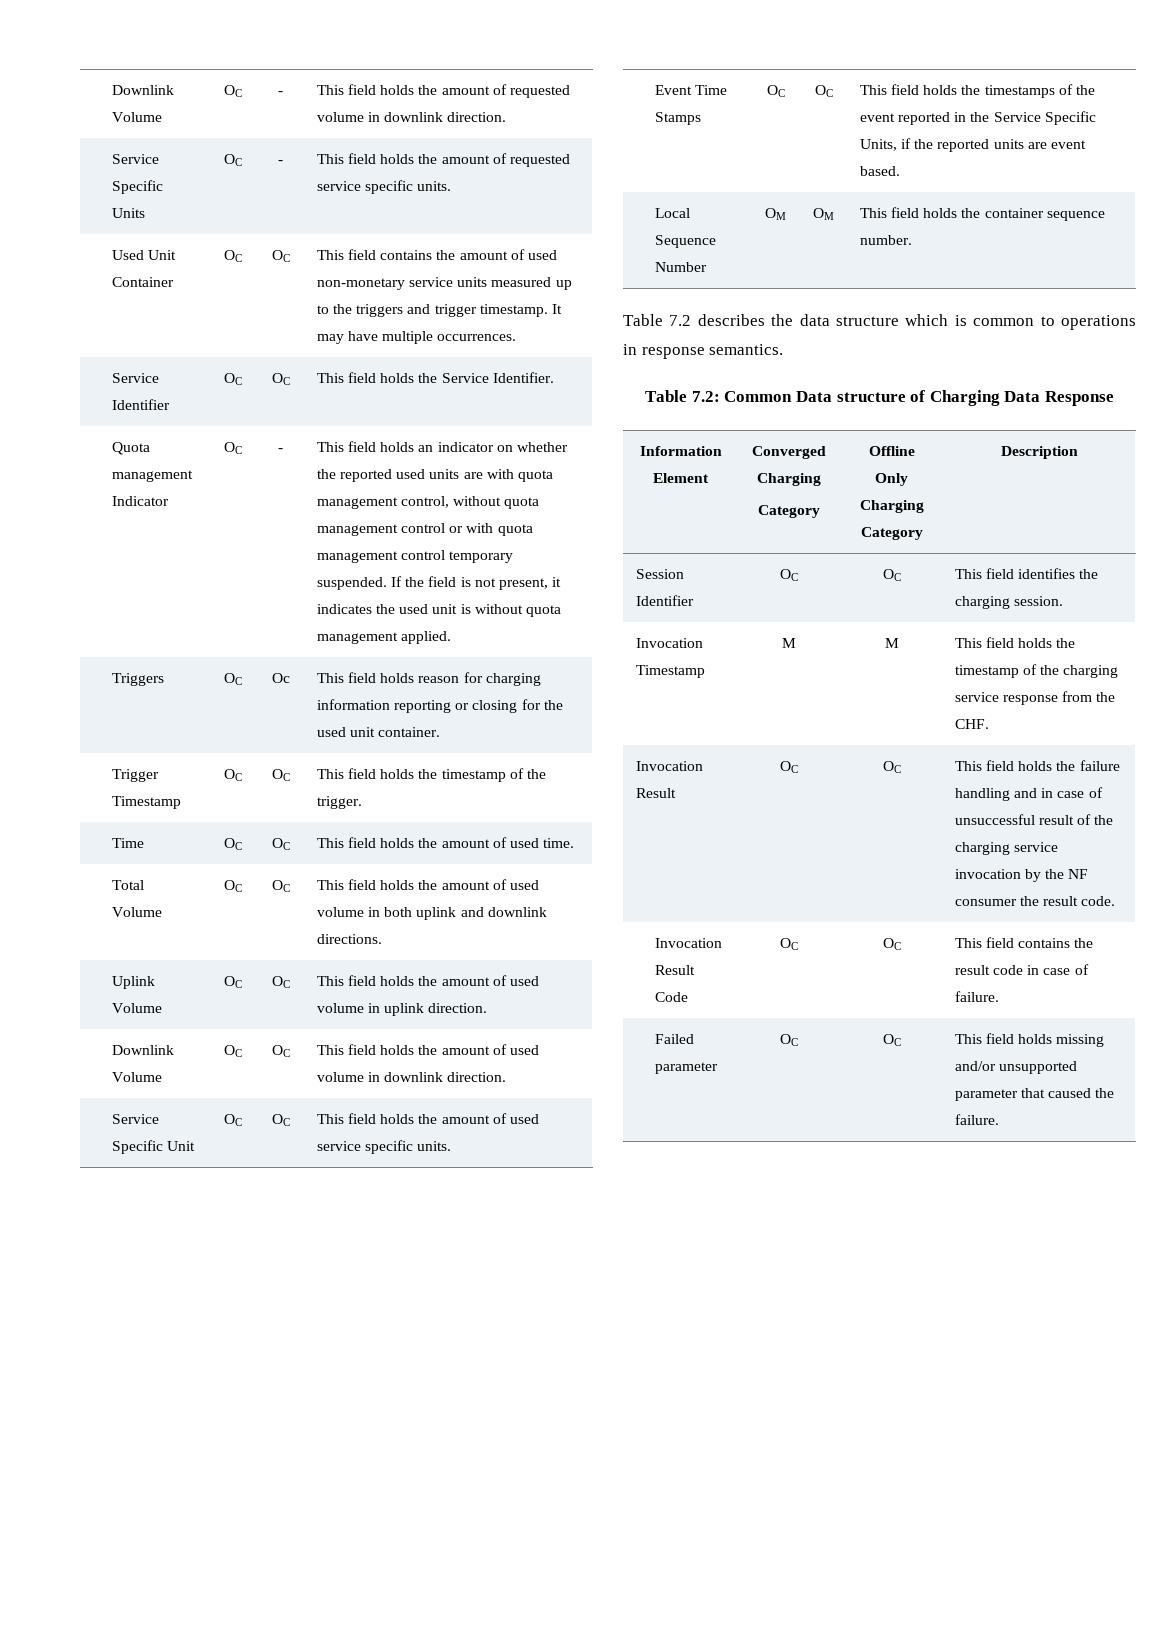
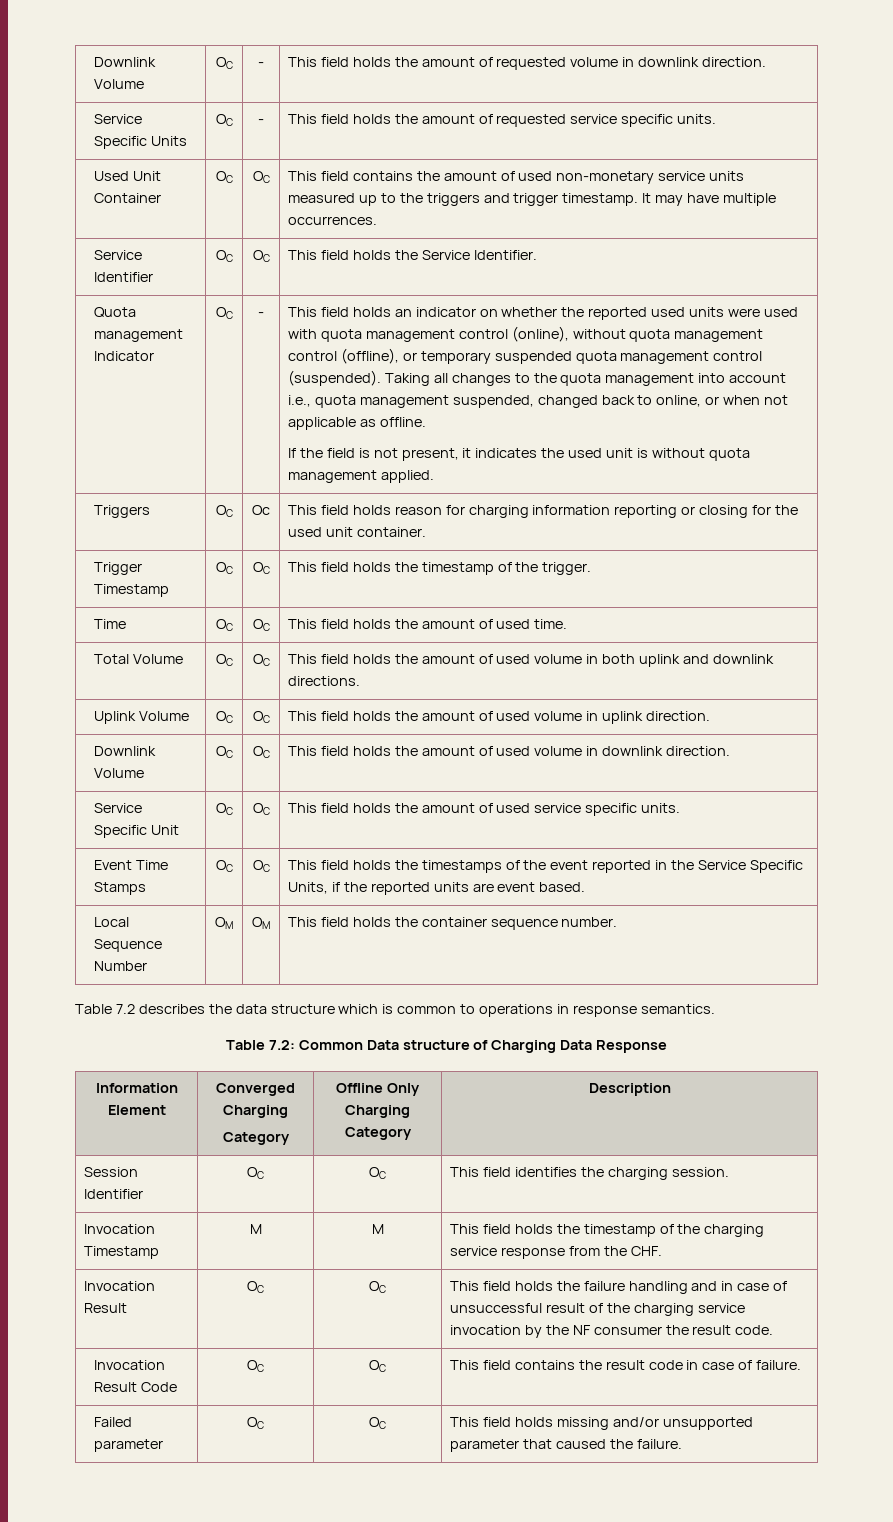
- This field holds an indicator on whether the reported used units are with quota management control, without quota management control or with quota management control temporary suspended. If the field is not present, it indicates the used unit is without quota management applied.
+ This field holds an indicator on whether the reported used units were used with quota management control (online), without quota management control (offline), or temporary suspended quota management control (suspended). Taking all changes to the quota management into account i.e., quota management suspended, changed back to online, or when not applicable as offline.
+ If the field is not present, it indicates the used unit is without quota management applied.

